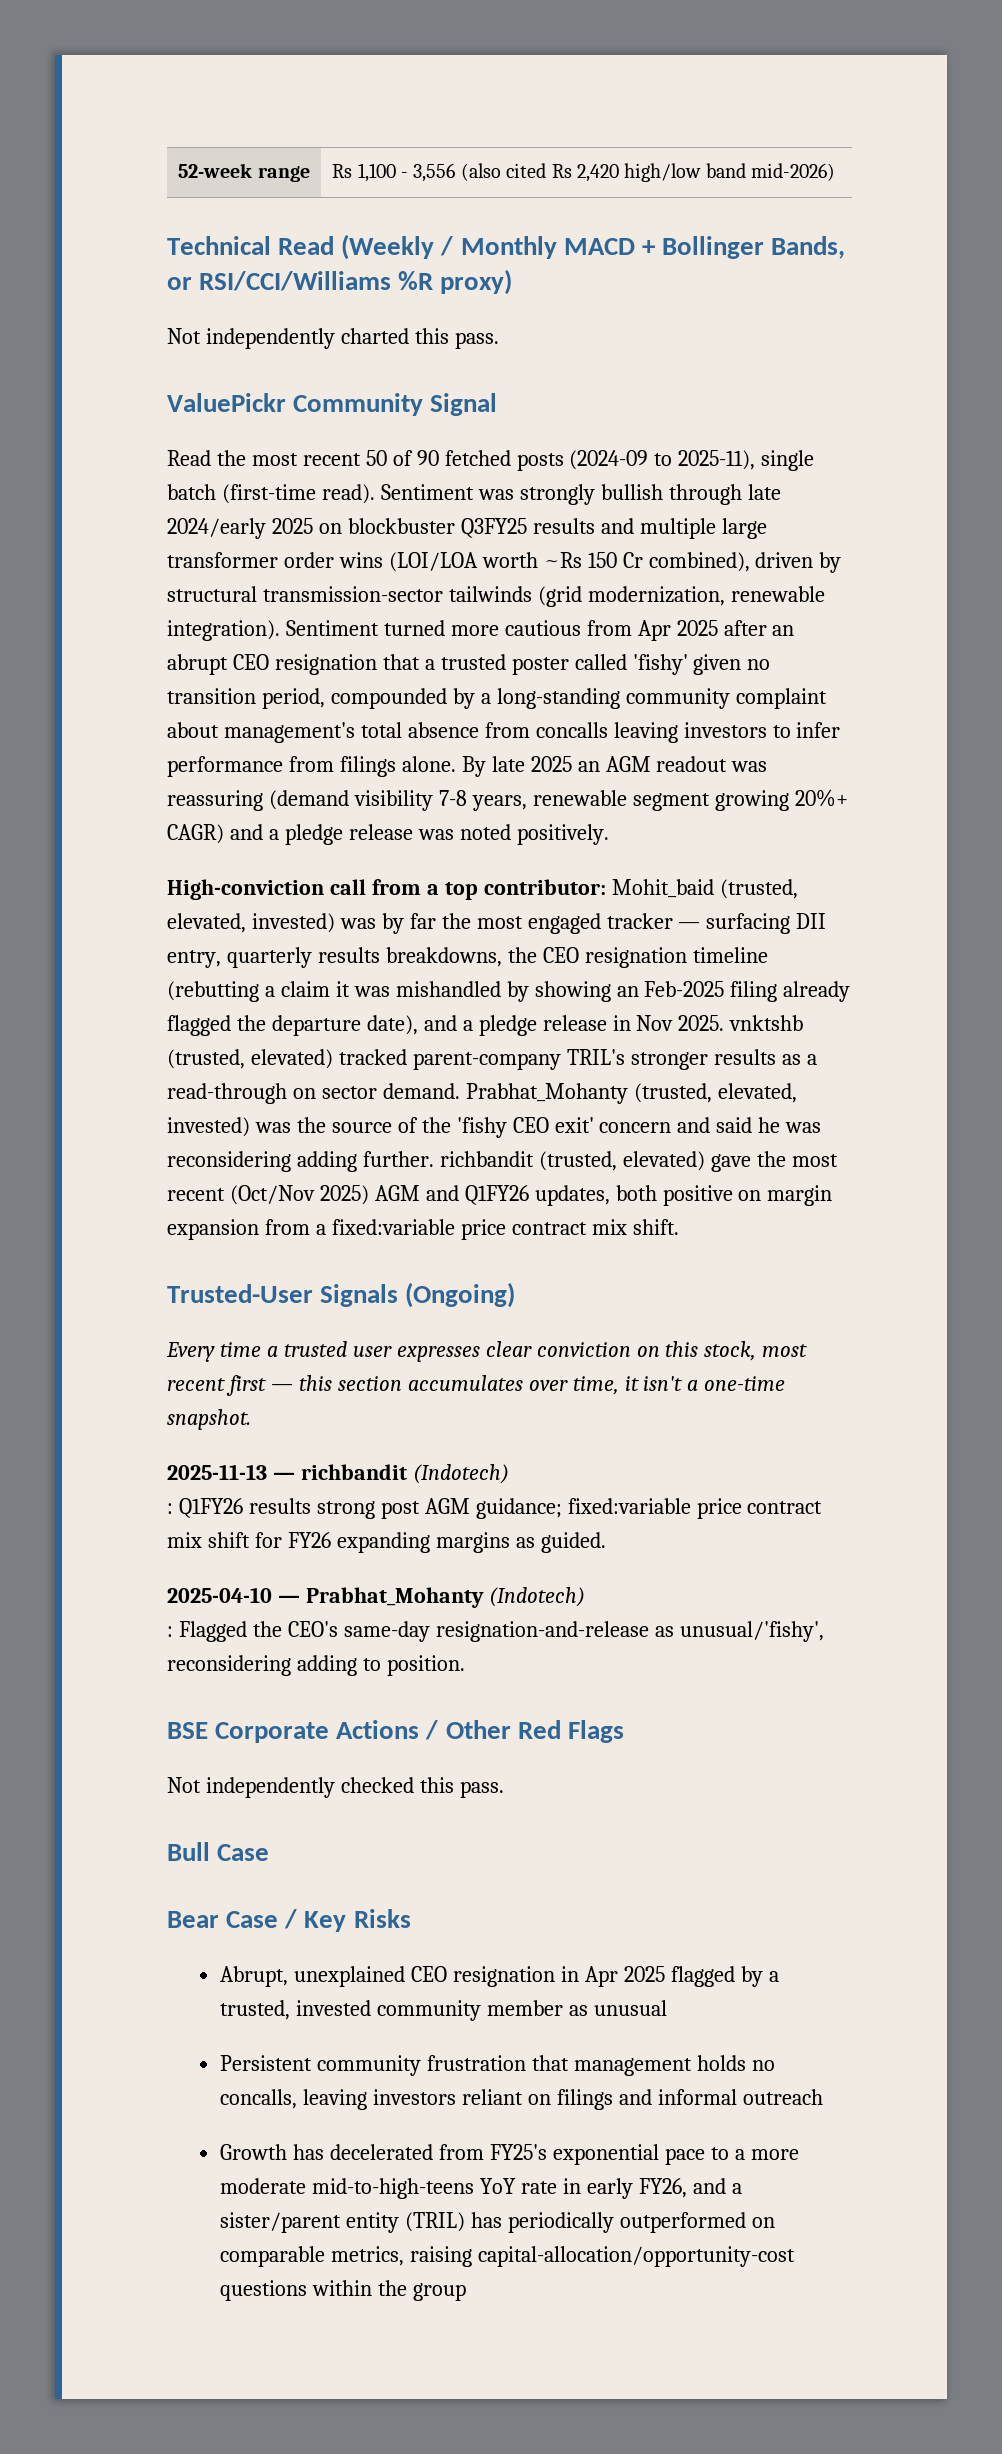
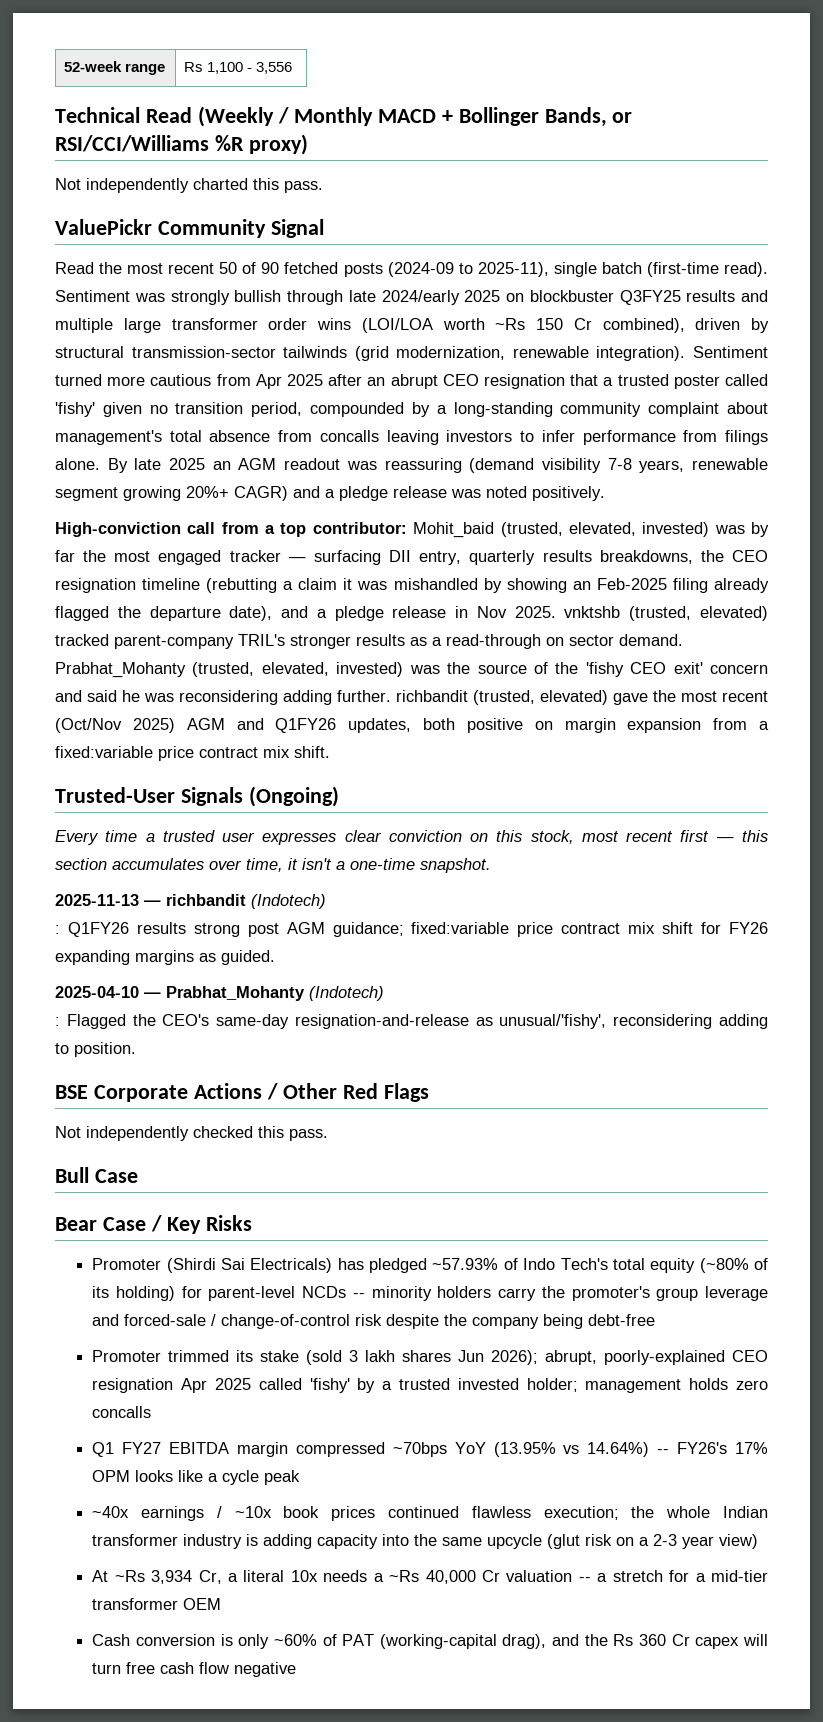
- 52-week range | Rs 1,100 - 3,556 (also cited Rs 2,420 high/low band mid-2026)
+ 52-week range | Rs 1,100 - 3,556
- Abrupt, unexplained CEO resignation in Apr 2025 flagged by a trusted, invested community member as unusual
- Persistent community frustration that management holds no concalls, leaving investors reliant on filings and informal outreach
- Growth has decelerated from FY25's exponential pace to a more moderate mid-to-high-teens YoY rate in early FY26, and a sister/parent entity (TRIL) has periodically outperformed on comparable metrics, raising capital-allocation/opportunity-cost questions within the group
+ Promoter (Shirdi Sai Electricals) has pledged ~57.93% of Indo Tech's total equity (~80% of its holding) for parent-level NCDs -- minority holders carry the promoter's group leverage and forced-sale / change-of-control risk despite the company being debt-free
+ Promoter trimmed its stake (sold 3 lakh shares Jun 2026); abrupt, poorly-explained CEO resignation Apr 2025 called 'fishy' by a trusted invested holder; management holds zero concalls
+ Q1 FY27 EBITDA margin compressed ~70bps YoY (13.95% vs 14.64%) -- FY26's 17% OPM looks like a cycle peak
+ ~40x earnings / ~10x book prices continued flawless execution; the whole Indian transformer industry is adding capacity into the same upcycle (glut risk on a 2-3 year view)
+ At ~Rs 3,934 Cr, a literal 10x needs a ~Rs 40,000 Cr valuation -- a stretch for a mid-tier transformer OEM
+ Cash conversion is only ~60% of PAT (working-capital drag), and the Rs 360 Cr capex will turn free cash flow negative

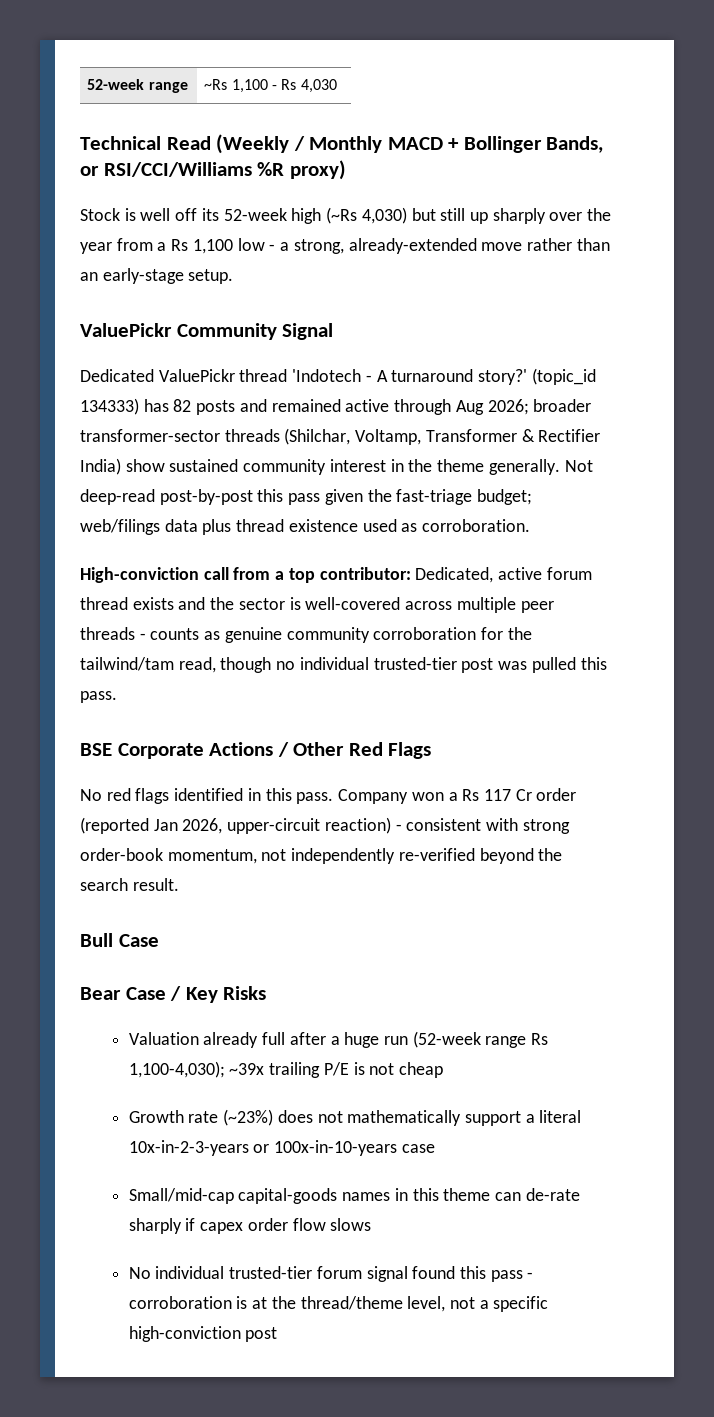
- 52-week range | Rs 1,100 - 3,556
+ 52-week range | ~Rs 1,100 - Rs 4,030
- Not independently charted this pass.
+ Stock is well off its 52-week high (~Rs 4,030) but still up sharply over the year from a Rs 1,100 low - a strong, already-extended move rather than an early-stage setup.
  ValuePickr Community Signal
- Read the most recent 50 of 90 fetched posts (2024-09 to 2025-11), single batch (first-time read). Sentiment was strongly bullish through late 2024/early 2025 on blockbuster Q3FY25 results and multiple large transformer order wins (LOI/LOA worth ~Rs 150 Cr combined), driven by structural transmission-sector tailwinds (grid modernization, renewable integration). Sentiment turned more cautious from Apr 2025 after an abrupt CEO resignation that a trusted poster called 'fishy' given no transition period, compounded by a long-standing community complaint about management's total absence from concalls leaving investors to infer performance from filings alone. By late 2025 an AGM readout was reassuring (demand visibility 7-8 years, renewable segment growing 20%+ CAGR) and a pledge release was noted positively.
+ Dedicated ValuePickr thread 'Indotech - A turnaround story?' (topic_id 134333) has 82 posts and remained active through Aug 2026; broader transformer-sector threads (Shilchar, Voltamp, Transformer & Rectifier India) show sustained community interest in the theme generally. Not deep-read post-by-post this pass given the fast-triage budget; web/filings data plus thread existence used as corroboration.
- High-conviction call from a top contributor: Mohit_baid (trusted, elevated, invested) was by far the most engaged tracker — surfacing DII entry, quarterly results breakdowns, the CEO resignation timeline (rebutting a claim it was mishandled by showing an Feb-2025 filing already flagged the departure date), and a pledge release in Nov 2025. vnktshb (trusted, elevated) tracked parent-company TRIL's stronger results as a read-through on sector demand. Prabhat_Mohanty (trusted, elevated, invested) was the source of the 'fishy CEO exit' concern and said he was reconsidering adding further. richbandit (trusted, elevated) gave the most recent (Oct/Nov 2025) AGM and Q1FY26 updates, both positive on margin expansion from a fixed:variable price contract mix shift.
- Trusted-User Signals (Ongoing)
- Every time a trusted user expresses clear conviction on this stock, most recent first — this section accumulates over time, it isn't a one-time snapshot.
- 2025-11-13 — richbandit (Indotech)
- : Q1FY26 results strong post AGM guidance; fixed:variable price contract mix shift for FY26 expanding margins as guided.
- 2025-04-10 — Prabhat_Mohanty (Indotech)
- : Flagged the CEO's same-day resignation-and-release as unusual/'fishy', reconsidering adding to position.
+ High-conviction call from a top contributor: Dedicated, active forum thread exists and the sector is well-covered across multiple peer threads - counts as genuine community corroboration for the tailwind/tam read, though no individual trusted-tier post was pulled this pass.
- Not independently checked this pass.
+ No red flags identified in this pass. Company won a Rs 117 Cr order (reported Jan 2026, upper-circuit reaction) - consistent with strong order-book momentum, not independently re-verified beyond the search result.
- Promoter (Shirdi Sai Electricals) has pledged ~57.93% of Indo Tech's total equity (~80% of its holding) for parent-level NCDs -- minority holders carry the promoter's group leverage and forced-sale / change-of-control risk despite the company being debt-free
- Promoter trimmed its stake (sold 3 lakh shares Jun 2026); abrupt, poorly-explained CEO resignation Apr 2025 called 'fishy' by a trusted invested holder; management holds zero concalls
- Q1 FY27 EBITDA margin compressed ~70bps YoY (13.95% vs 14.64%) -- FY26's 17% OPM looks like a cycle peak
- ~40x earnings / ~10x book prices continued flawless execution; the whole Indian transformer industry is adding capacity into the same upcycle (glut risk on a 2-3 year view)
- At ~Rs 3,934 Cr, a literal 10x needs a ~Rs 40,000 Cr valuation -- a stretch for a mid-tier transformer OEM
- Cash conversion is only ~60% of PAT (working-capital drag), and the Rs 360 Cr capex will turn free cash flow negative
+ Valuation already full after a huge run (52-week range Rs 1,100-4,030); ~39x trailing P/E is not cheap
+ Growth rate (~23%) does not mathematically support a literal 10x-in-2-3-years or 100x-in-10-years case
+ Small/mid-cap capital-goods names in this theme can de-rate sharply if capex order flow slows
+ No individual trusted-tier forum signal found this pass - corroboration is at the thread/theme level, not a specific high-conviction post

